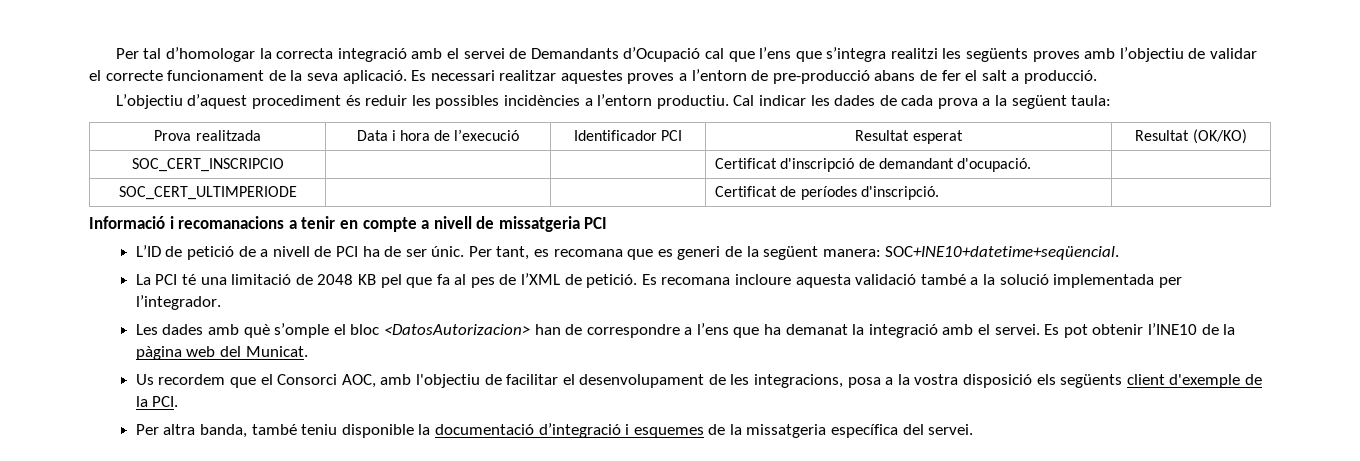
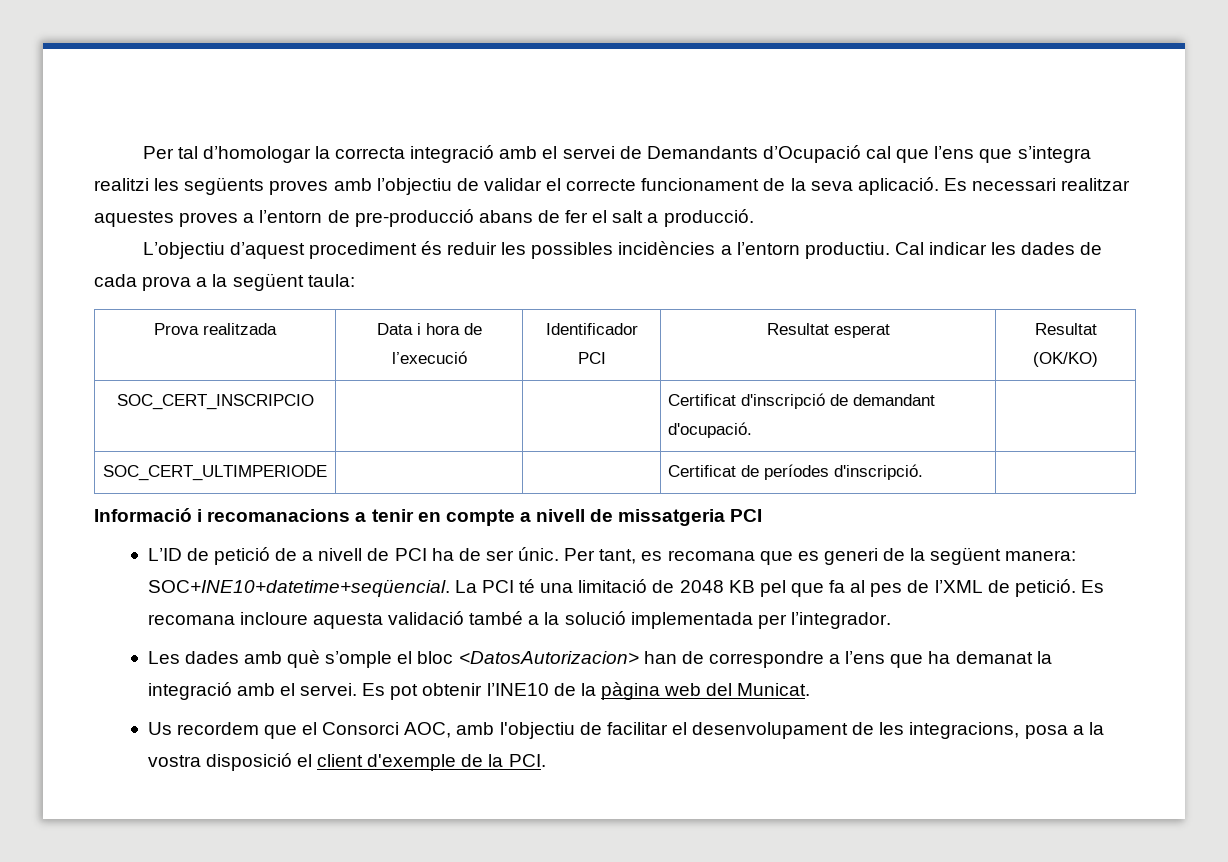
- Per tant, es recomana que es generi de la següent manera: SOC+INE10+datetime+seqüencial.
- La PCI té una limitació de 2048 KB pel que fa al pes de l’XML de petició.
+ Per tant, es recomana que es generi de la següent manera: SOC+INE10+datetime+seqüencial. La PCI té una limitació de 2048 KB pel que fa al pes de l’XML de petició.
- Us recordem que el Consorci AOC, amb l'objectiu de facilitar el desenvolupament de les integracions, posa a la vostra disposició els següents client d'exemple de la PCI.
+ Us recordem que el Consorci AOC, amb l'objectiu de facilitar el desenvolupament de les integracions, posa a la vostra disposició el client d'exemple de la PCI.
- Per altra banda, també teniu disponible la documentació d’integració i esquemes de la missatgeria específica del servei.

